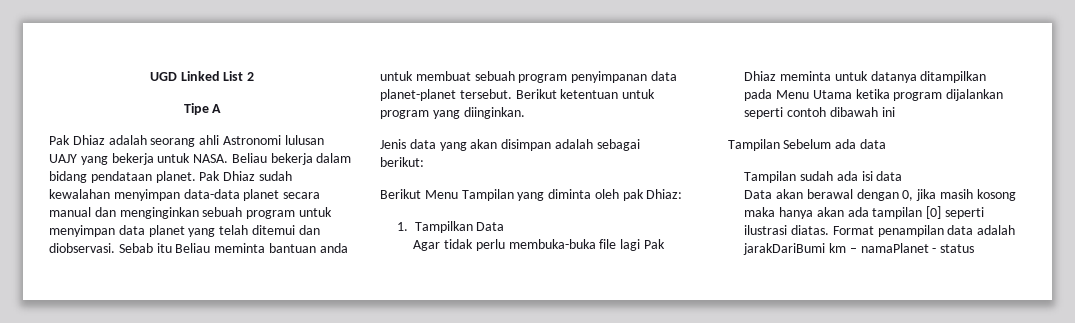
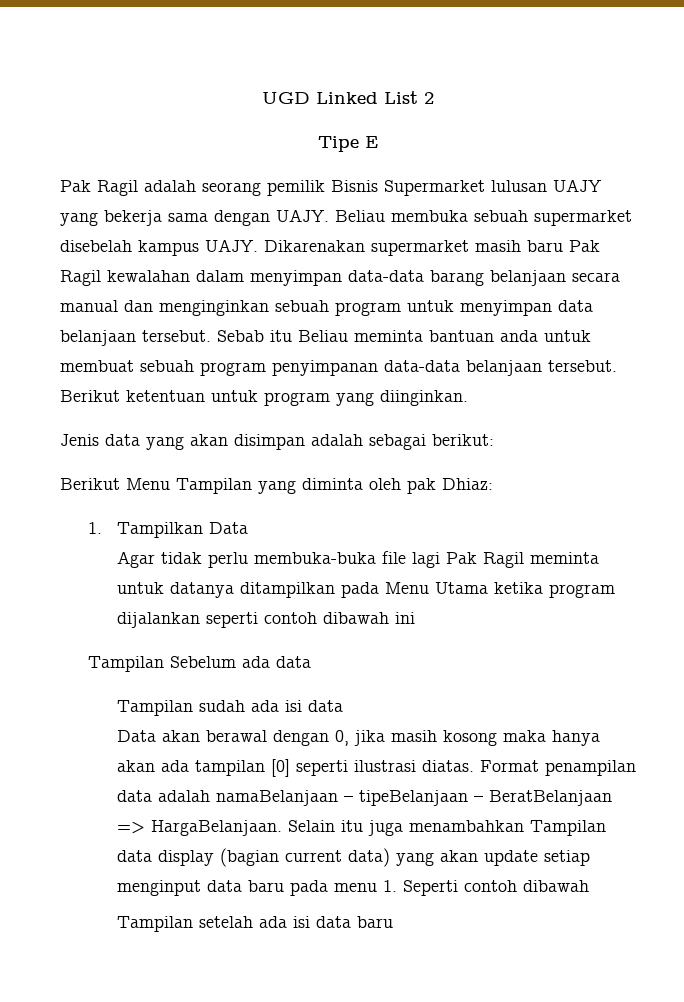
- Tipe A
- Pak Dhiaz adalah seorang ahli Astronomi lulusan UAJY yang bekerja untuk NASA. Beliau bekerja dalam bidang pendataan planet. Pak Dhiaz sudah kewalahan menyimpan data-data planet secara manual dan menginginkan sebuah program untuk menyimpan data planet yang telah ditemui dan diobservasi.
+ Tipe E
+ Pak Ragil adalah seorang pemilik Bisnis Supermarket lulusan UAJY yang bekerja sama dengan UAJY. Beliau membuka sebuah supermarket disebelah kampus UAJY. Dikarenakan supermarket masih baru Pak Ragil kewalahan dalam menyimpan data-data barang belanjaan secara manual dan menginginkan sebuah program untuk menyimpan data belanjaan tersebut.
- Sebab itu Beliau meminta bantuan anda untuk membuat sebuah program penyimpanan data planet-planet tersebut.
+ Sebab itu Beliau meminta bantuan anda untuk membuat sebuah program penyimpanan data-data belanjaan tersebut.
- Agar tidak perlu membuka-buka file lagi Pak Dhiaz meminta untuk datanya ditampilkan pada Menu Utama ketika program dijalankan seperti contoh dibawah ini
+ Agar tidak perlu membuka-buka file lagi Pak Ragil meminta untuk datanya ditampilkan pada Menu Utama ketika program dijalankan seperti contoh dibawah ini
- Format penampilan data adalah jarakDariBumi km – namaPlanet - status
+ Format penampilan data adalah namaBelanjaan – tipeBelanjaan – BeratBelanjaan => HargaBelanjaan. Selain itu juga menambahkan Tampilan data display (bagian current data) yang akan update setiap menginput data baru pada menu 1. Seperti contoh dibawah
+ Tampilan setelah ada isi data baru

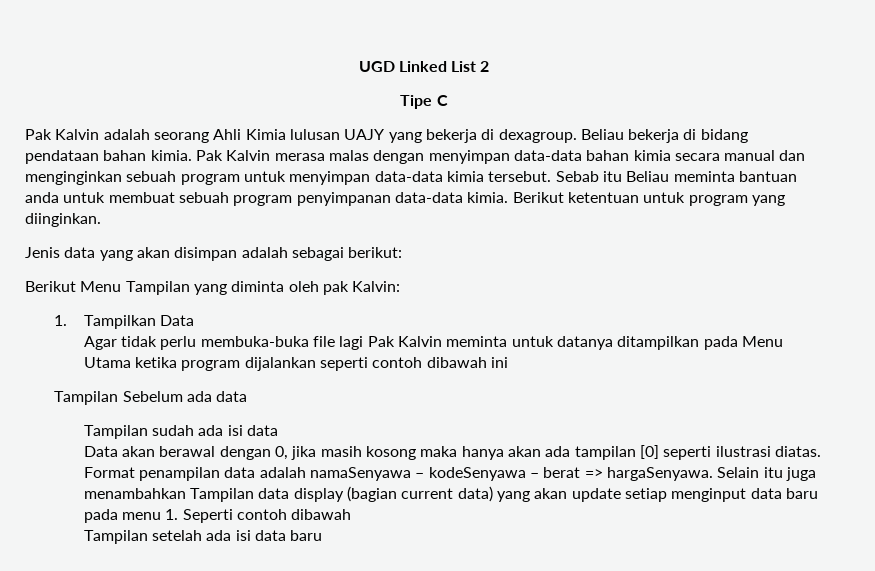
- Tipe E
- Pak Ragil adalah seorang pemilik Bisnis Supermarket lulusan UAJY yang bekerja sama dengan UAJY. Beliau membuka sebuah supermarket disebelah kampus UAJY. Dikarenakan supermarket masih baru Pak Ragil kewalahan dalam menyimpan data-data barang belanjaan secara manual dan menginginkan sebuah program untuk menyimpan data belanjaan tersebut.
+ Tipe C
+ Pak Kalvin adalah seorang Ahli Kimia lulusan UAJY yang bekerja di dexagroup. Beliau bekerja di bidang pendataan bahan kimia. Pak Kalvin merasa malas dengan menyimpan data-data bahan kimia secara manual dan menginginkan sebuah program untuk menyimpan data-data kimia tersebut.
- Sebab itu Beliau meminta bantuan anda untuk membuat sebuah program penyimpanan data-data belanjaan tersebut.
+ Sebab itu Beliau meminta bantuan anda untuk membuat sebuah program penyimpanan data-data kimia.
- Berikut Menu Tampilan yang diminta oleh pak Dhiaz:
+ Berikut Menu Tampilan yang diminta oleh pak Kalvin:
- Agar tidak perlu membuka-buka file lagi Pak Ragil meminta untuk datanya ditampilkan pada Menu Utama ketika program dijalankan seperti contoh dibawah ini
+ Agar tidak perlu membuka-buka file lagi Pak Kalvin meminta untuk datanya ditampilkan pada Menu Utama ketika program dijalankan seperti contoh dibawah ini
- Format penampilan data adalah namaBelanjaan – tipeBelanjaan – BeratBelanjaan => HargaBelanjaan.
+ Format penampilan data adalah namaSenyawa – kodeSenyawa – berat => hargaSenyawa.

